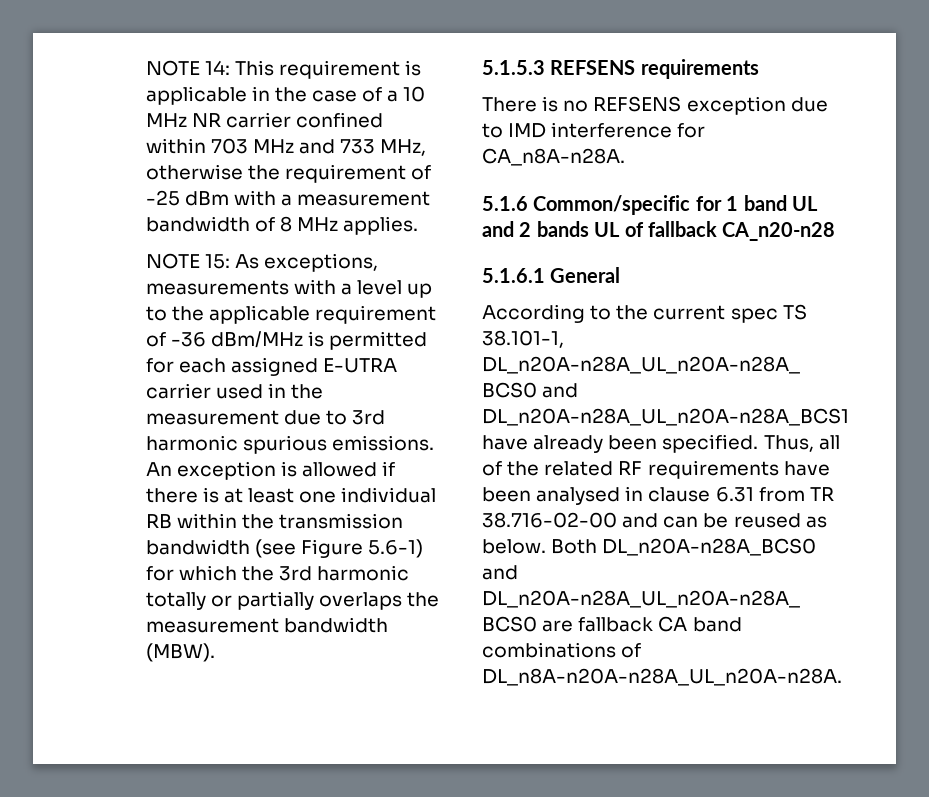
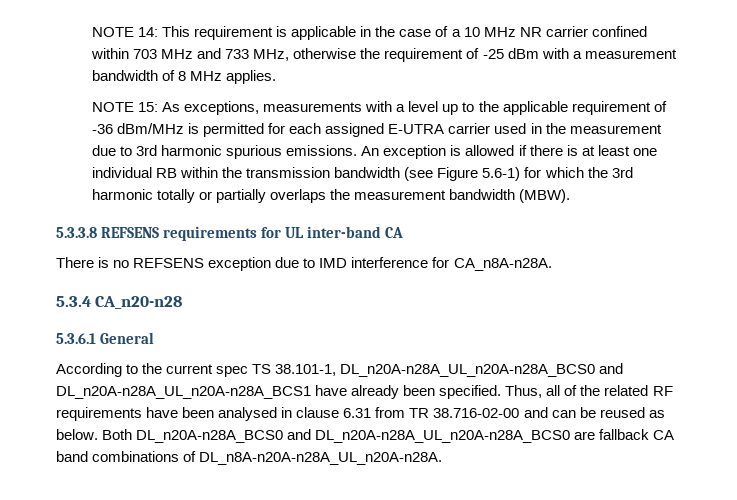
- 5.1.5.3 REFSENS requirements
+ 5.3.3.8 REFSENS requirements for UL inter-band CA
- 5.1.6 Common/specific for 1 band UL and 2 bands UL of fallback CA_n20-n28
+ 5.3.4 CA_n20-n28
- 5.1.6.1 General
+ 5.3.6.1 General

